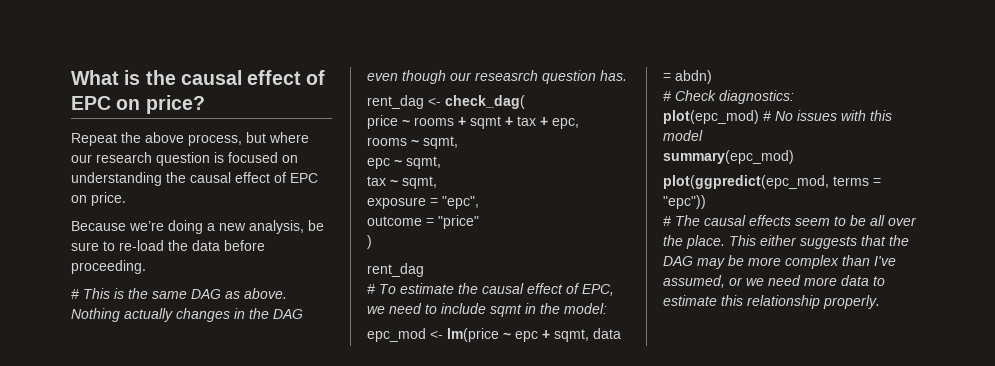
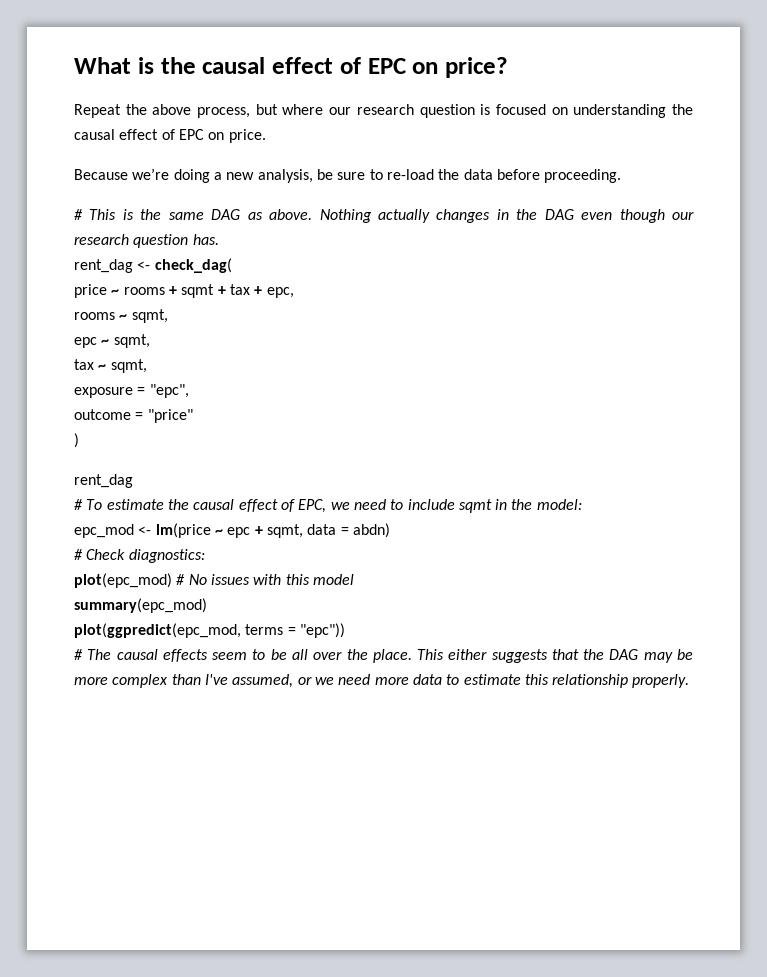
- Nothing actually changes in the DAG even though our reseasrch question has.
+ Nothing actually changes in the DAG even though our research question has.

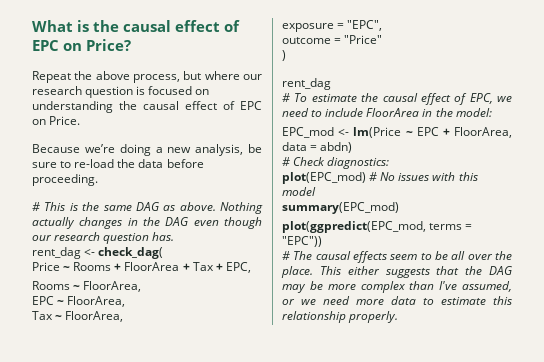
- What is the causal effect of EPC on price?
+ What is the causal effect of EPC on Price?
- Repeat the above process, but where our research question is focused on understanding the causal effect of EPC on price.
+ Repeat the above process, but where our research question is focused on understanding the causal effect of EPC on Price.
- price ~ rooms + sqmt + tax + epc,
- rooms ~ sqmt,
- epc ~ sqmt,
- tax ~ sqmt,
+ Price ~ Rooms + FloorArea + Tax + EPC,
+ Rooms ~ FloorArea,
+ EPC ~ FloorArea,
+ Tax ~ FloorArea,
- exposure = "epc",
+ exposure = "EPC",
- outcome = "price"
+ outcome = "Price"
- # To estimate the causal effect of EPC, we need to include sqmt in the model:
+ # To estimate the causal effect of EPC, we need to include FloorArea in the model:
- epc_mod <- lm(price ~ epc + sqmt, data = abdn)
+ EPC_mod <- lm(Price ~ EPC + FloorArea, data = abdn)
- plot(epc_mod) # No issues with this model
+ plot(EPC_mod) # No issues with this model
- summary(epc_mod)
- plot(ggpredict(epc_mod, terms = "epc"))
+ summary(EPC_mod)
+ plot(ggpredict(EPC_mod, terms = "EPC"))

